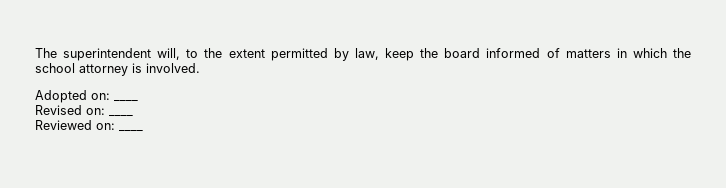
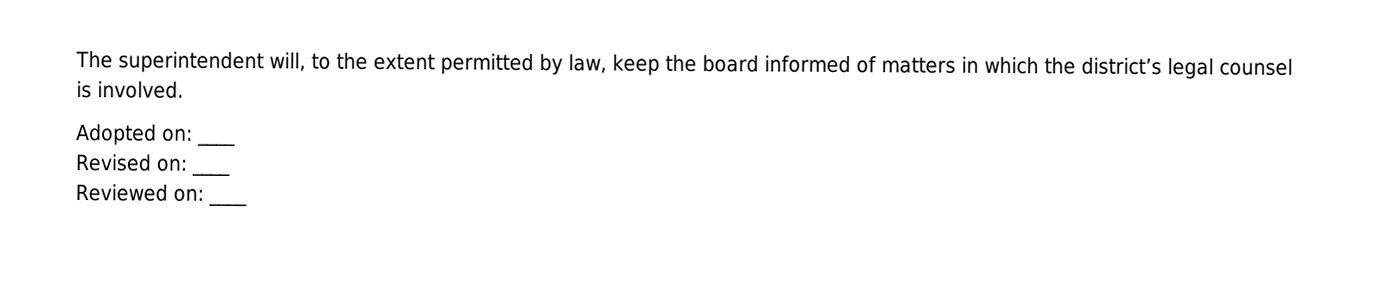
- The superintendent will, to the extent permitted by law, keep the board informed of matters in which the school attorney is involved.
+ The superintendent will, to the extent permitted by law, keep the board informed of matters in which the district’s legal counsel is involved.

